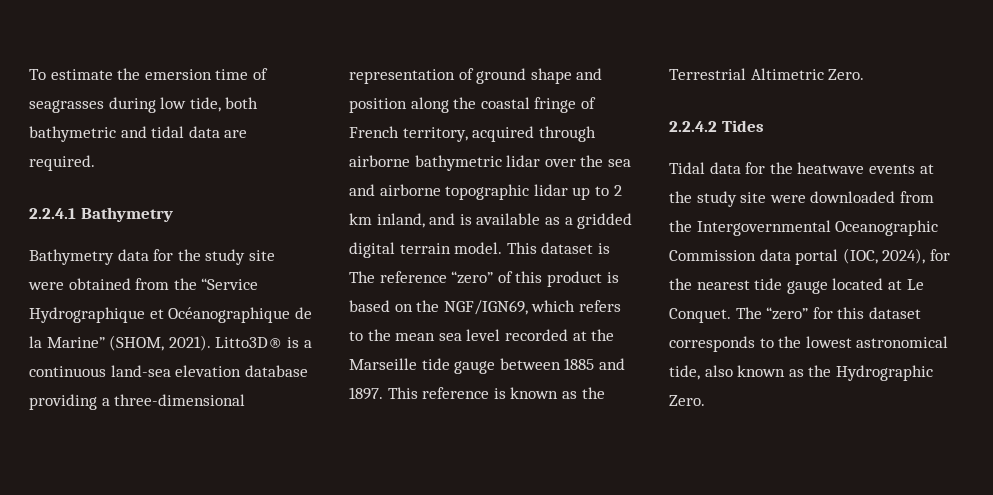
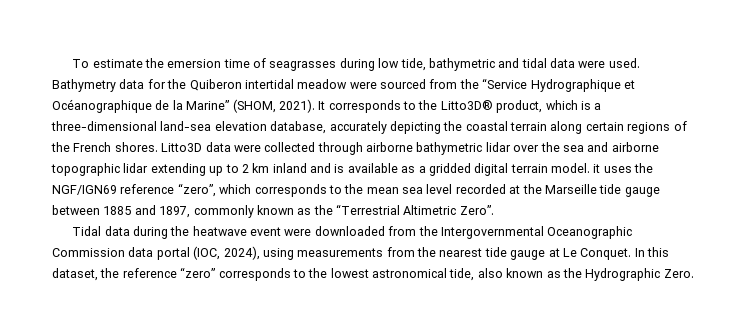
- To estimate the emersion time of seagrasses during low tide, both bathymetric and tidal data are required.
- 2.2.4.1 Bathymetry
- Bathymetry data for the study site were obtained from the “Service Hydrographique et Océanographique de la Marine” (SHOM, 2021).
+ To estimate the emersion time of seagrasses during low tide, bathymetric and tidal data were used. Bathymetry data for the Quiberon intertidal meadow were sourced from the “Service Hydrographique et Océanographique de la Marine” (SHOM, 2021).
- Litto3D® is a continuous land-sea elevation database providing a three-dimensional representation of ground shape and position along the coastal fringe of French territory, acquired through airborne bathymetric lidar over the sea and airborne topographic lidar up to 2 km inland, and is available as a gridded digital terrain model. This dataset is The reference “zero” of this product is based on the NGF/IGN69, which refers to the mean sea level recorded at the Marseille tide gauge between 1885 and 1897. This reference is known as the Terrestrial Altimetric Zero.
- 2.2.4.2 Tides
+ It corresponds to the Litto3D® product, which is a three-dimensional land-sea elevation database, accurately depicting the coastal terrain along certain regions of the French shores. Litto3D data were collected through airborne bathymetric lidar over the sea and airborne topographic lidar extending up to 2 km inland and is available as a gridded digital terrain model. it uses the NGF/IGN69 reference “zero”, which corresponds to the mean sea level recorded at the Marseille tide gauge between 1885 and 1897, commonly known as the “Terrestrial Altimetric Zero”.
- Tidal data for the heatwave events at the study site were downloaded from the Intergovernmental Oceanographic Commission data portal (IOC, 2024), for the nearest tide gauge located at Le Conquet.
+ Tidal data during the heatwave event were downloaded from the Intergovernmental Oceanographic Commission data portal (IOC, 2024), using measurements from the nearest tide gauge at Le Conquet.
- The “zero” for this dataset corresponds to the lowest astronomical tide, also known as the Hydrographic Zero.
+ In this dataset, the reference “zero” corresponds to the lowest astronomical tide, also known as the Hydrographic Zero.

